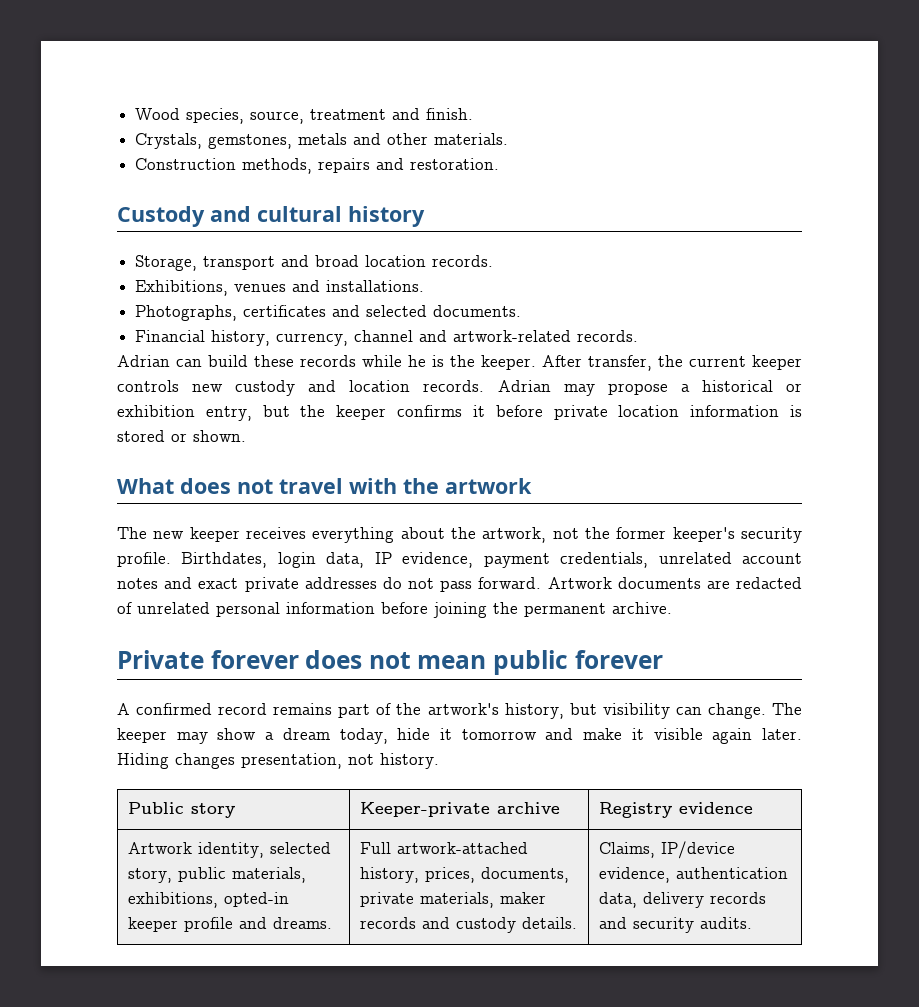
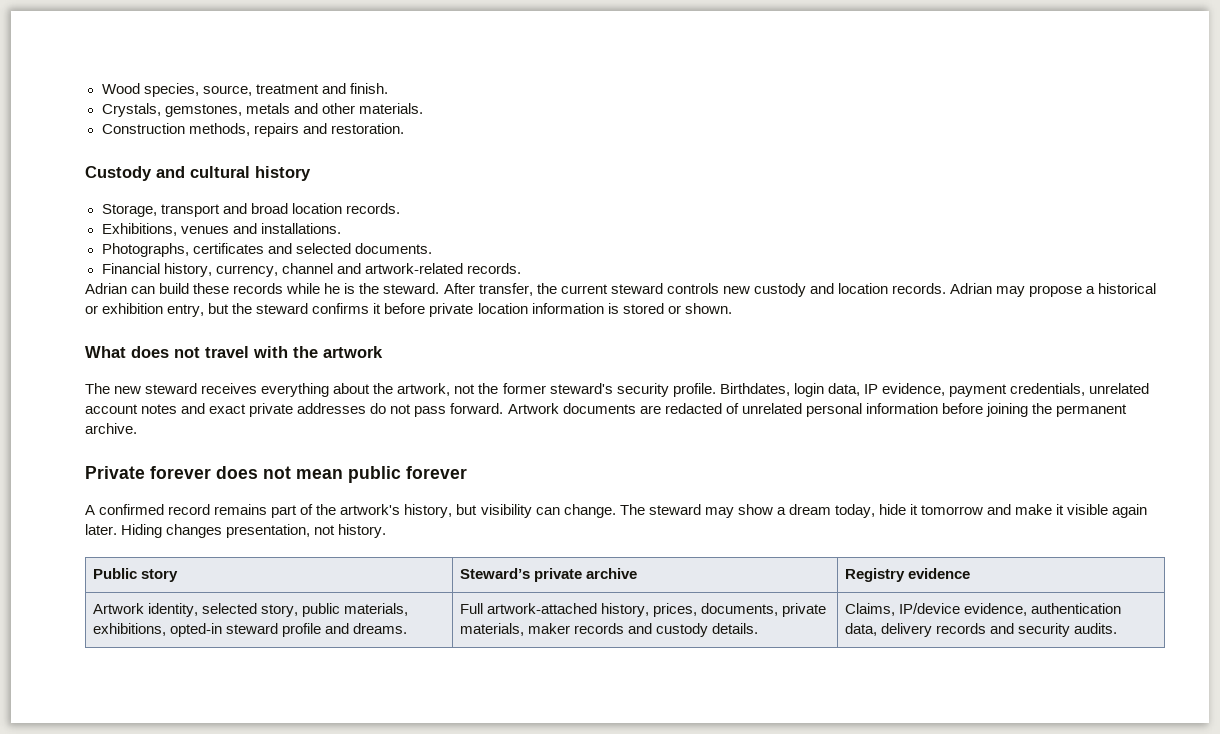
- Adrian can build these records while he is the keeper.
+ Adrian can build these records while he is the steward.
- After transfer, the current keeper controls new custody and location records.
+ After transfer, the current steward controls new custody and location records.
- Adrian may propose a historical or exhibition entry, but the keeper confirms it before private location information is stored or shown.
+ Adrian may propose a historical or exhibition entry, but the steward confirms it before private location information is stored or shown.
- The new keeper receives everything about the artwork, not the former keeper's security profile.
+ The new steward receives everything about the artwork, not the former steward's security profile.
- The keeper may show a dream today, hide it tomorrow and make it visible again later.
+ The steward may show a dream today, hide it tomorrow and make it visible again later.
- Public story | Keeper-private archive | Registry evidence
+ Public story | Steward’s private archive | Registry evidence
- Artwork identity, selected story, public materials, exhibitions, opted-in keeper profile and dreams. | Full artwork-attached history, prices, documents, private materials, maker records and custody details. | Claims, IP/device evidence, authentication data, delivery records and security audits.
+ Artwork identity, selected story, public materials, exhibitions, opted-in steward profile and dreams. | Full artwork-attached history, prices, documents, private materials, maker records and custody details. | Claims, IP/device evidence, authentication data, delivery records and security audits.

